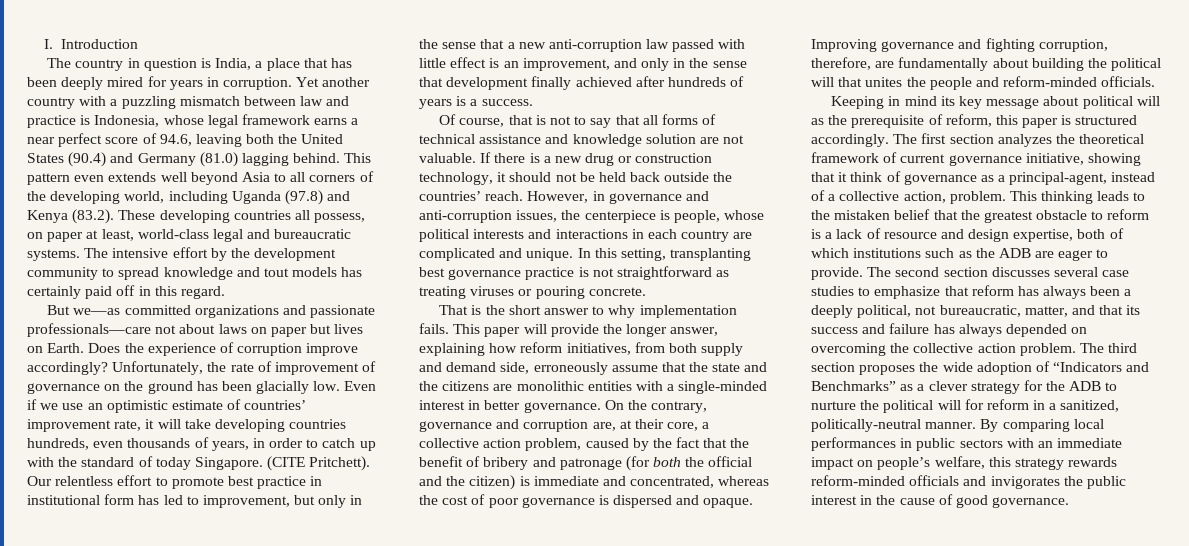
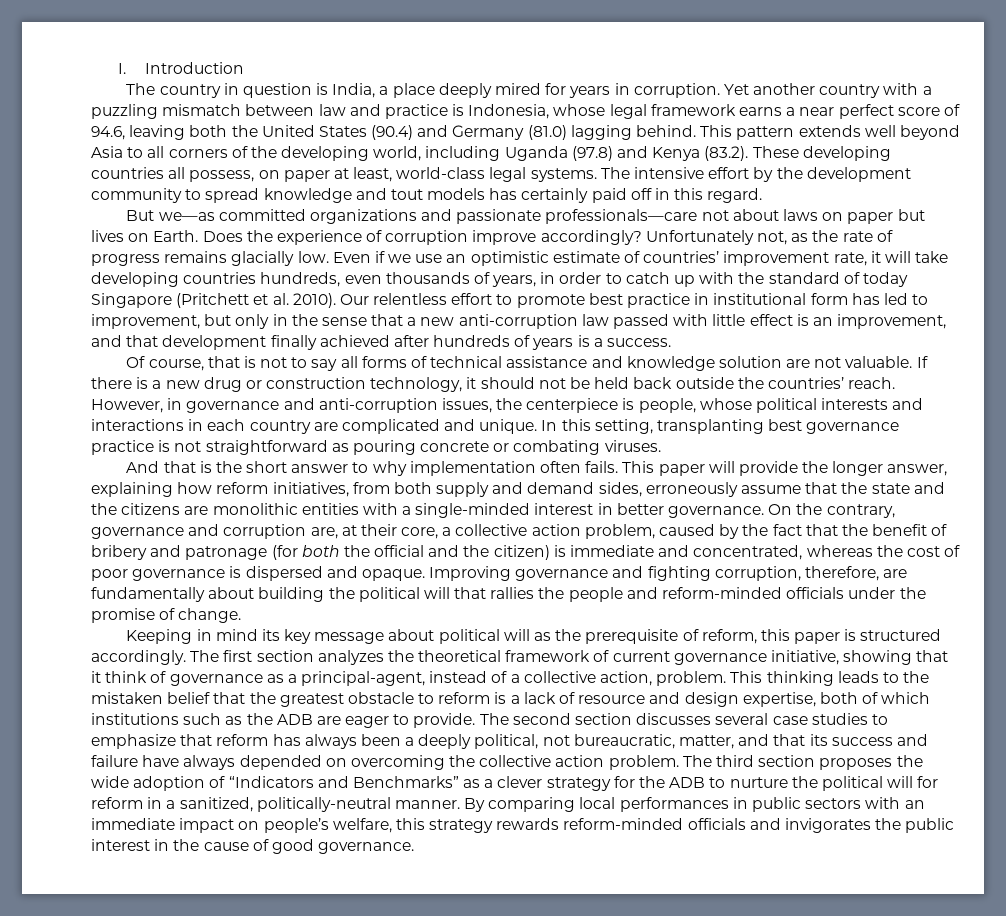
- The country in question is India, a place that has been deeply mired for years in corruption.
+ The country in question is India, a place deeply mired for years in corruption.
- This pattern even extends well beyond Asia to all corners of the developing world, including Uganda (97.8) and Kenya (83.2). These developing countries all possess, on paper at least, world-class legal and bureaucratic systems.
+ This pattern extends well beyond Asia to all corners of the developing world, including Uganda (97.8) and Kenya (83.2). These developing countries all possess, on paper at least, world-class legal systems.
- Unfortunately, the rate of improvement of governance on the ground has been glacially low.
+ Unfortunately not, as the rate of progress remains glacially low.
- Even if we use an optimistic estimate of countries’ improvement rate, it will take developing countries hundreds, even thousands of years, in order to catch up with the standard of today Singapore. (CITE Pritchett).
+ Even if we use an optimistic estimate of countries’ improvement rate, it will take developing countries hundreds, even thousands of years, in order to catch up with the standard of today Singapore (Pritchett et al. 2010).
- Our relentless effort to promote best practice in institutional form has led to improvement, but only in the sense that a new anti-corruption law passed with little effect is an improvement, and only in the sense that development finally achieved after hundreds of years is a success.
+ Our relentless effort to promote best practice in institutional form has led to improvement, but only in the sense that a new anti-corruption law passed with little effect is an improvement, and that development finally achieved after hundreds of years is a success.
- Of course, that is not to say that all forms of technical assistance and knowledge solution are not valuable.
+ Of course, that is not to say all forms of technical assistance and knowledge solution are not valuable.
- In this setting, transplanting best governance practice is not straightforward as treating viruses or pouring concrete.
- That is the short answer to why implementation fails.
+ In this setting, transplanting best governance practice is not straightforward as pouring concrete or combating viruses.
+ And that is the short answer to why implementation often fails.
- This paper will provide the longer answer, explaining how reform initiatives, from both supply and demand side, erroneously assume that the state and the citizens are monolithic entities with a single-minded interest in better governance.
+ This paper will provide the longer answer, explaining how reform initiatives, from both supply and demand sides, erroneously assume that the state and the citizens are monolithic entities with a single-minded interest in better governance.
- Improving governance and fighting corruption, therefore, are fundamentally about building the political will that unites the people and reform-minded officials.
+ Improving governance and fighting corruption, therefore, are fundamentally about building the political will that rallies the people and reform-minded officials under the promise of change.
- The second section discusses several case studies to emphasize that reform has always been a deeply political, not bureaucratic, matter, and that its success and failure has always depended on overcoming the collective action problem.
+ The second section discusses several case studies to emphasize that reform has always been a deeply political, not bureaucratic, matter, and that its success and failure have always depended on overcoming the collective action problem.

